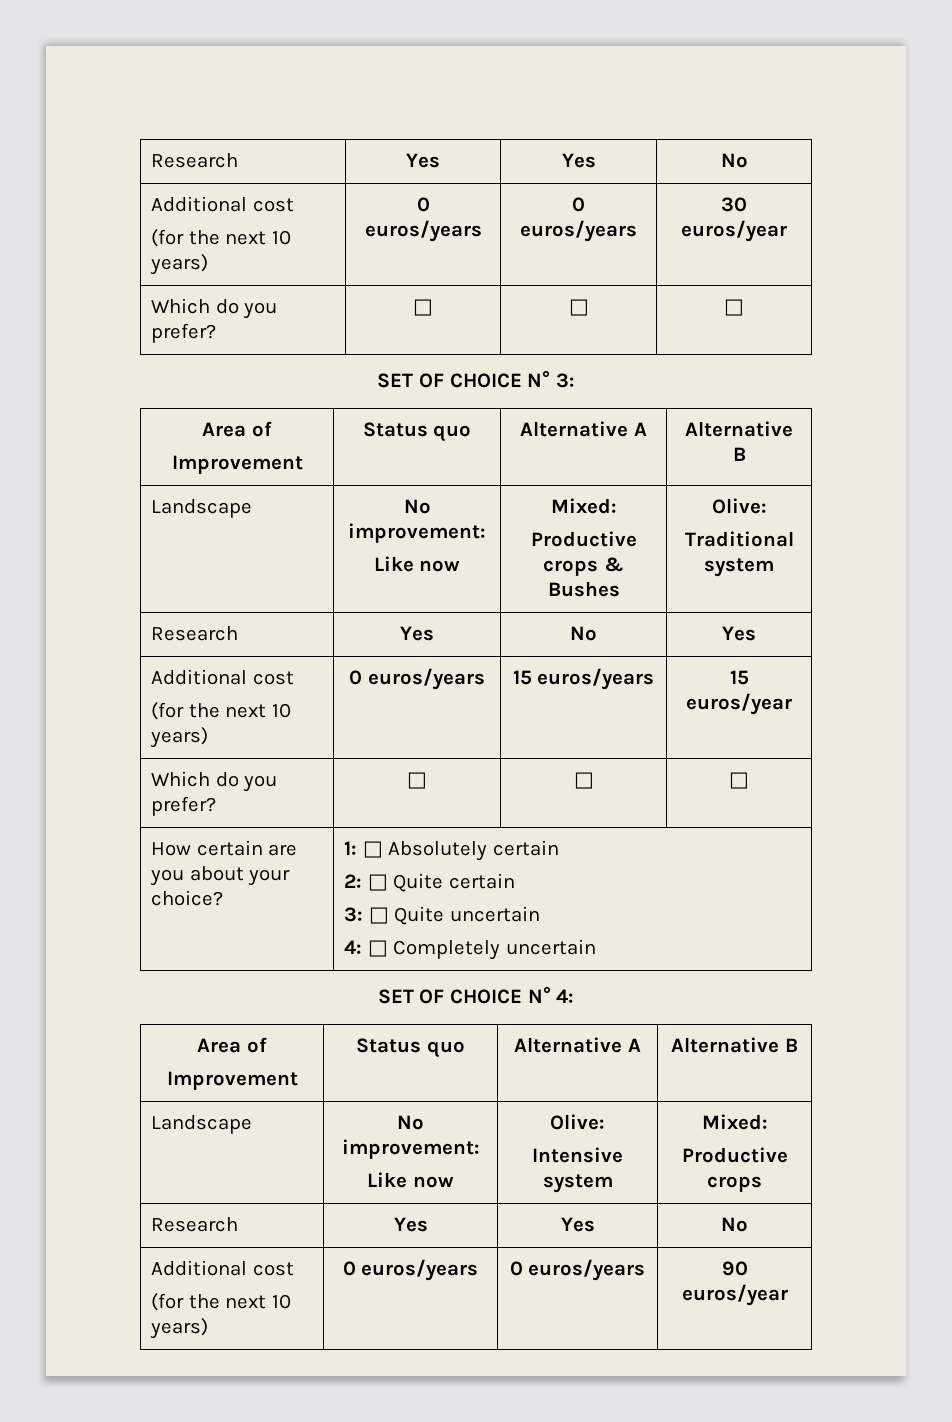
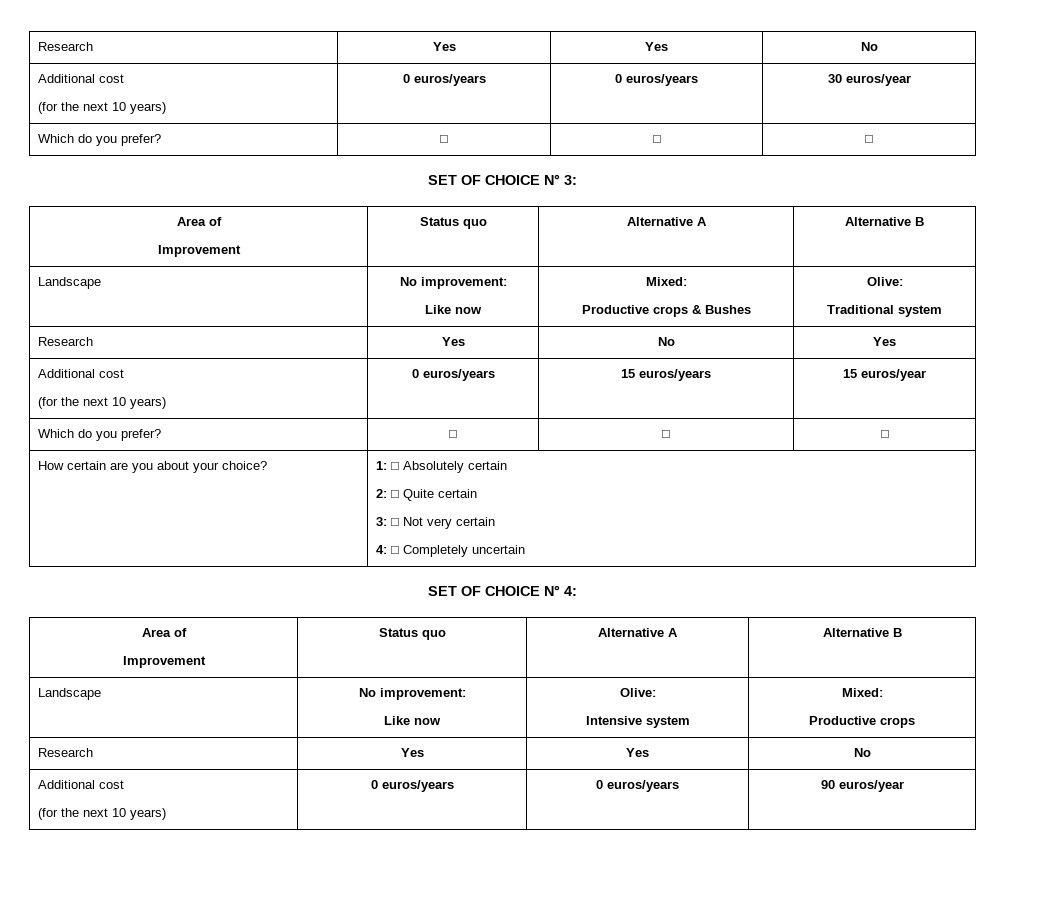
  How certain are you about your choice? | 1: □ Absolutely certain
  2: □ Quite certain
- 3: □ Quite uncertain
+ 3: □ Not very certain

